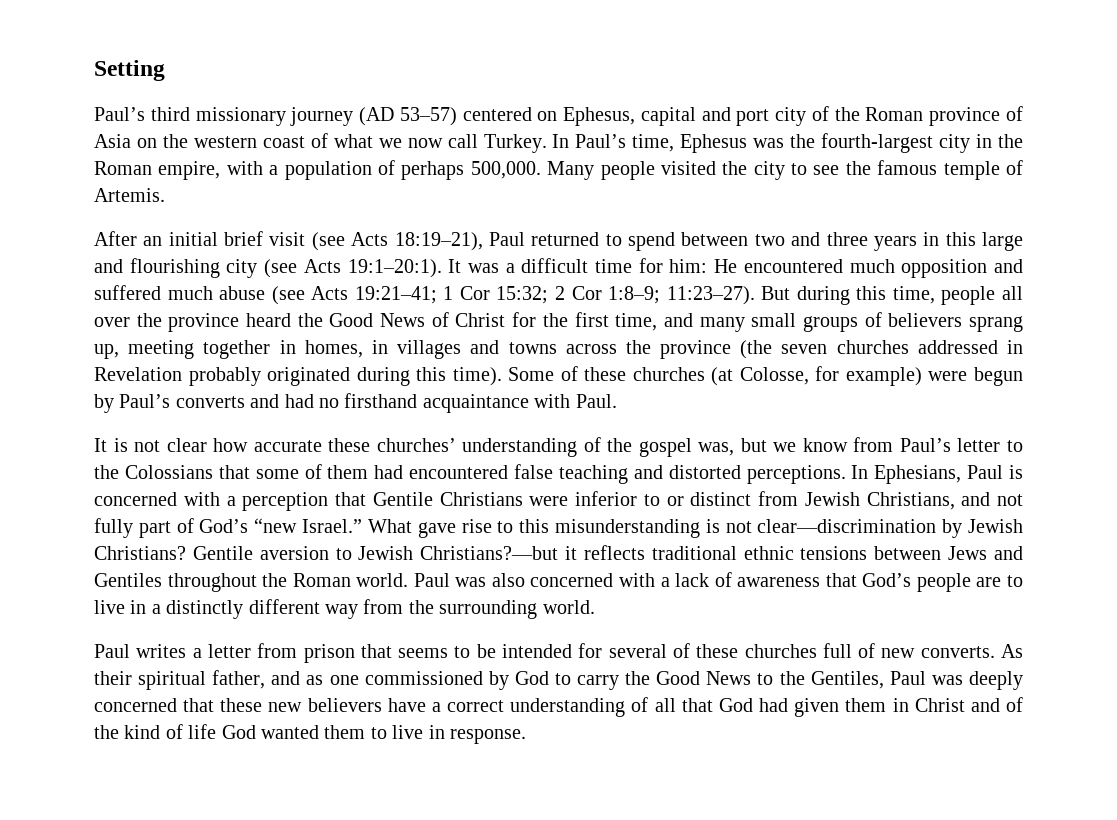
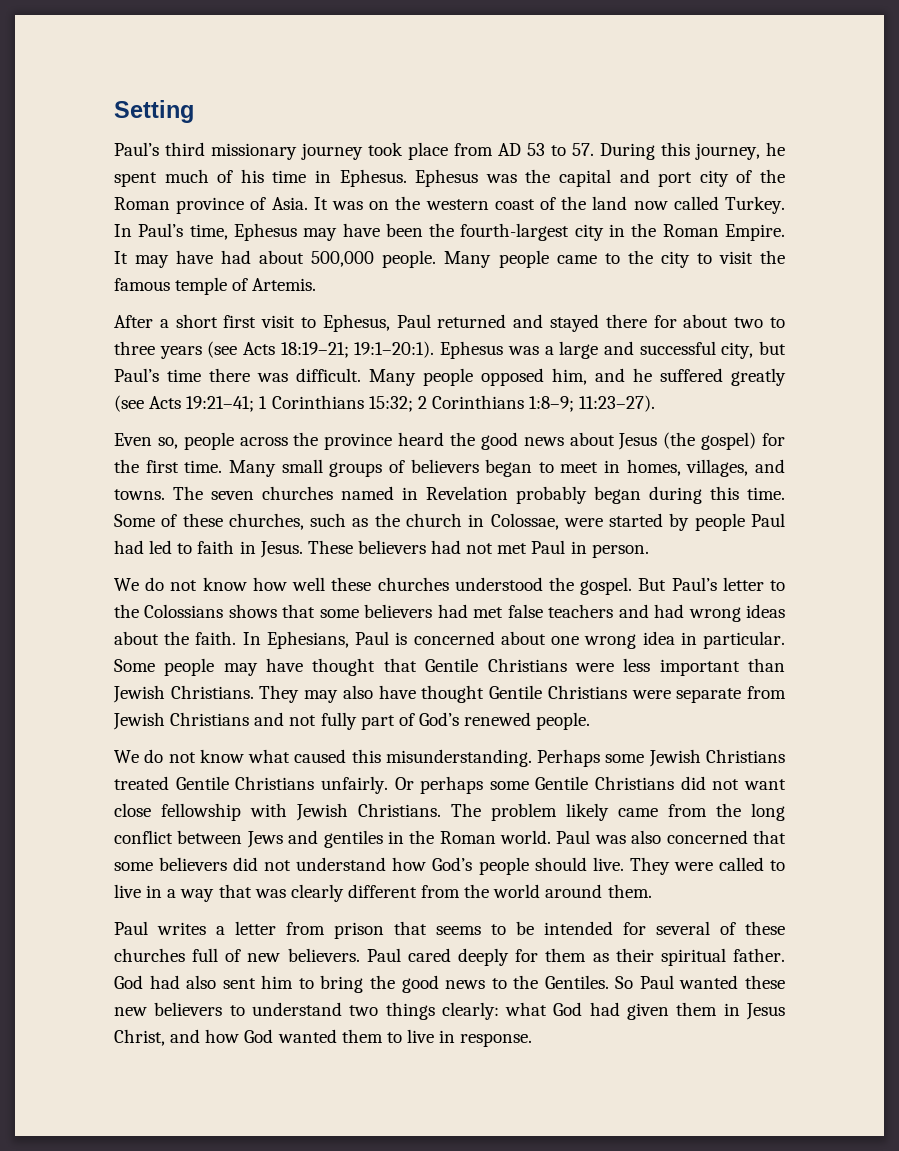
- Paul’s third missionary journey (AD 53–57) centered on Ephesus, capital and port city of the Roman province of Asia on the western coast of what we now call Turkey.
+ Paul’s third missionary journey took place from AD 53 to 57. During this journey, he spent much of his time in Ephesus. Ephesus was the capital and port city of the Roman province of Asia. It was on the western coast of the land now called Turkey.
- In Paul’s time, Ephesus was the fourth-largest city in the Roman empire, with a population of perhaps 500,000. Many people visited the city to see the famous temple of Artemis.
+ In Paul’s time, Ephesus may have been the fourth-largest city in the Roman Empire. It may have had about 500,000 people. Many people came to the city to visit the famous temple of Artemis.
- After an initial brief visit (see Acts 18:19–21), Paul returned to spend between two and three years in this large and flourishing city (see Acts 19:1–20:1). It was a difficult time for him: He encountered much opposition and suffered much abuse (see Acts 19:21–41; 1 Cor 15:32; 2 Cor 1:8–9; 11:23–27). But during this time, people all over the province heard the Good News of Christ for the first time, and many small groups of believers sprang up, meeting together in homes, in villages and towns across the province (the seven churches addressed in Revelation probably originated during this time).
+ After a short first visit to Ephesus, Paul returned and stayed there for about two to three years (see Acts 18:19–21; 19:1–20:1). Ephesus was a large and successful city, but Paul’s time there was difficult. Many people opposed him, and he suffered greatly (see Acts 19:21–41; 1 Corinthians 15:32; 2 Corinthians 1:8–9; 11:23–27).
+ Even so, people across the province heard the good news about Jesus (the gospel) for the first time. Many small groups of believers began to meet in homes, villages, and towns. The seven churches named in Revelation probably began during this time.
- Some of these churches (at Colosse, for example) were begun by Paul’s converts and had no firsthand acquaintance with Paul.
- It is not clear how accurate these churches’ understanding of the gospel was, but we know from Paul’s letter to the Colossians that some of them had encountered false teaching and distorted perceptions.
+ Some of these churches, such as the church in Colossae, were started by people Paul had led to faith in Jesus. These believers had not met Paul in person.
+ We do not know how well these churches understood the gospel. But Paul’s letter to the Colossians shows that some believers had met false teachers and had wrong ideas about the faith.
- In Ephesians, Paul is concerned with a perception that Gentile Christians were inferior to or distinct from Jewish Christians, and not fully part of God’s “new Israel.” What gave rise to this misunderstanding is not clear—discrimination by Jewish Christians? Gentile aversion to Jewish Christians?—but it reflects traditional ethnic tensions between Jews and Gentiles throughout the Roman world.
+ In Ephesians, Paul is concerned about one wrong idea in particular. Some people may have thought that Gentile Christians were less important than Jewish Christians. They may also have thought Gentile Christians were separate from Jewish Christians and not fully part of God’s renewed people.
+ We do not know what caused this misunderstanding. Perhaps some Jewish Christians treated Gentile Christians unfairly. Or perhaps some Gentile Christians did not want close fellowship with Jewish Christians. The problem likely came from the long conflict between Jews and gentiles in the Roman world.
- Paul was also concerned with a lack of awareness that God’s people are to live in a distinctly different way from the surrounding world.
+ Paul was also concerned that some believers did not understand how God’s people should live. They were called to live in a way that was clearly different from the world around them.
- Paul writes a letter from prison that seems to be intended for several of these churches full of new converts. As their spiritual father, and as one commissioned by God to carry the Good News to the Gentiles, Paul was deeply concerned that these new believers have a correct understanding of all that God had given them in Christ and of the kind of life God wanted them to live in response.
+ Paul writes a letter from prison that seems to be intended for several of these churches full of new believers. Paul cared deeply for them as their spiritual father. God had also sent him to bring the good news to the Gentiles. So Paul wanted these new believers to understand two things clearly: what God had given them in Jesus Christ, and how God wanted them to live in response.

